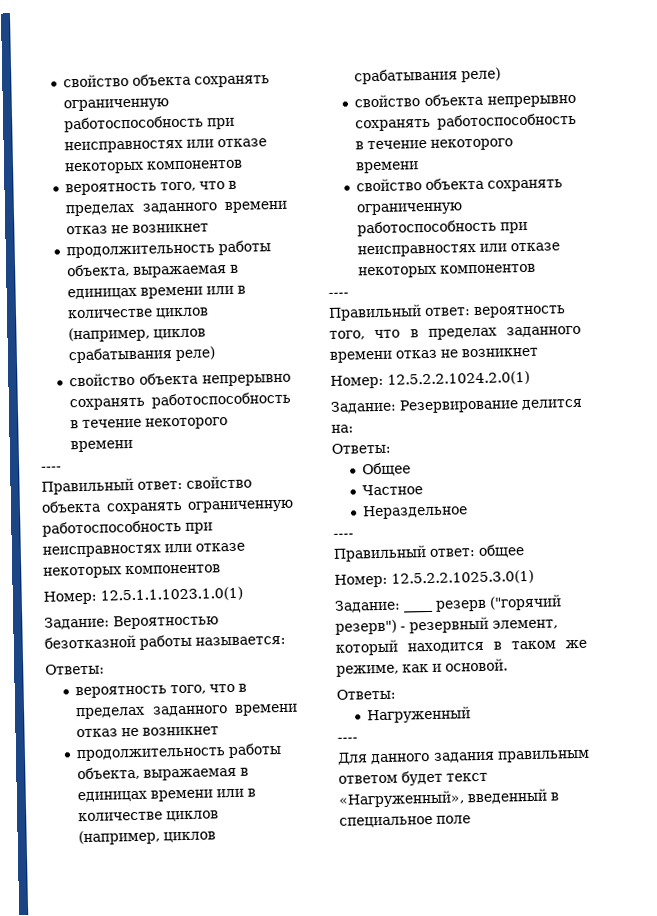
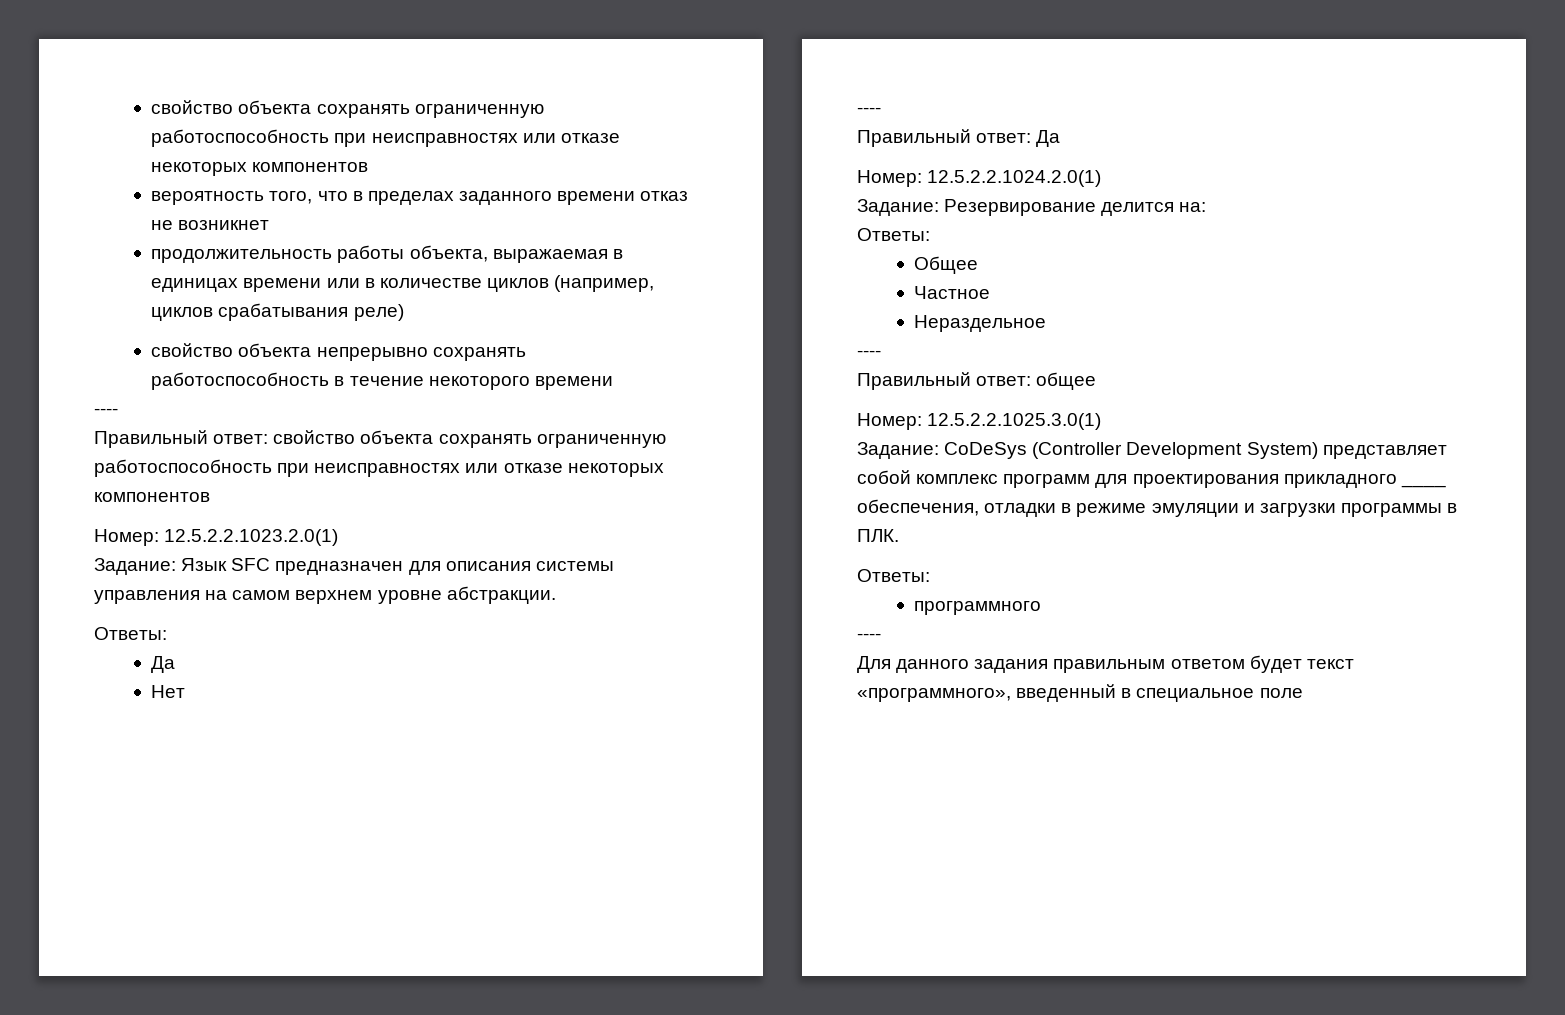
- Номер: 12.5.1.1.1023.1.0(1)
- Задание: Вероятностью безотказной работы называется:
+ Номер: 12.5.2.2.1023.2.0(1)
+ Задание: Язык SFC предназначен для описания системы управления на самом верхнем уровне абстракции.
  Ответы:
- вероятность того, что в пределах заданного времени отказ не возникнет
- продолжительность работы объекта, выражаемая в единицах времени или в количестве циклов (например, циклов срабатывания реле)
- свойство объекта непрерывно сохранять работоспособность в течение некоторого времени
- свойство объекта сохранять ограниченную работоспособность при неисправностях или отказе некоторых компонентов
+ Да
+ Нет
  ----
- Правильный ответ: вероятность того, что в пределах заданного времени отказ не возникнет
+ Правильный ответ: Да
- Задание: ____ резерв ("горячий резерв") - резервный элемент, который находится в таком же режиме, как и основой.
+ Задание: CoDeSys (Controller Development System) представляет собой комплекс программ для проектирования прикладного ____ обеспечения, отладки в режиме эмуляции и загрузки программы в ПЛК.
  Ответы:
- Нагруженный
+ программного
- Для данного задания правильным ответом будет текст «Нагруженный», введенный в специальное поле
+ Для данного задания правильным ответом будет текст «программного», введенный в специальное поле

